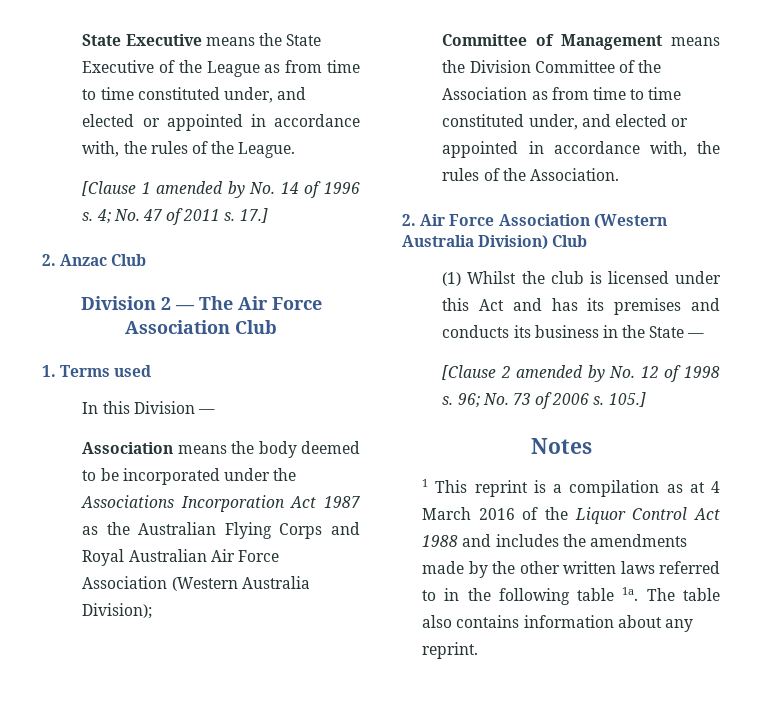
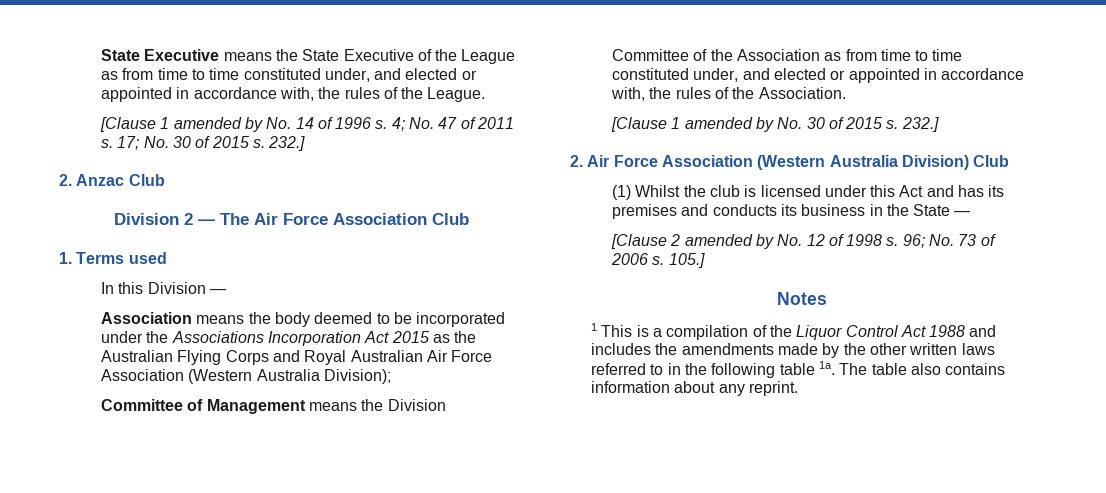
- 17.]
+ 17; No. 30 of 2015 s. 232.]
- Association means the body deemed to be incorporated under the Associations Incorporation Act 1987 as the Australian Flying Corps and Royal Australian Air Force Association (Western Australia Division);
+ Association means the body deemed to be incorporated under the Associations Incorporation Act 2015 as the Australian Flying Corps and Royal Australian Air Force Association (Western Australia Division);
+ [Clause 1 amended by No. 30 of 2015 s. 232.]
- 1 This reprint is a compilation as at 4 March 2016 of the Liquor Control Act 1988 and includes the amendments made by the other written laws referred to in the following table 1a.
+ 1 This is a compilation of the Liquor Control Act 1988 and includes the amendments made by the other written laws referred to in the following table 1a.

